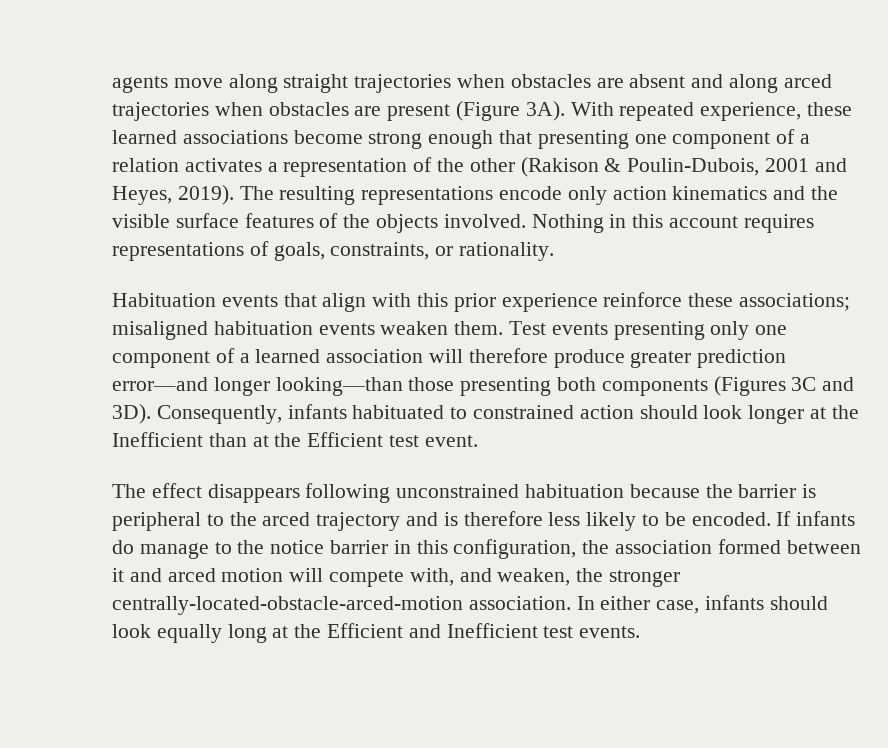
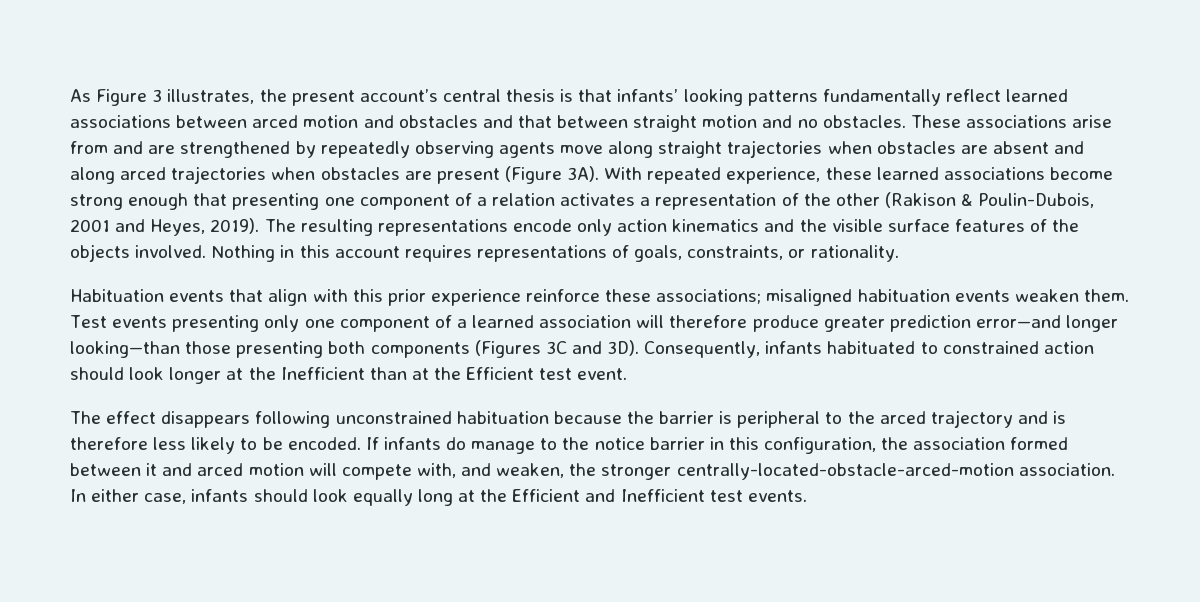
- agents move along straight trajectories when obstacles are absent and along arced trajectories when obstacles are present (Figure 3A).
+ As Figure 3 illustrates, the present account’s central thesis is that infants’ looking patterns fundamentally reflect learned associations between arced motion and obstacles and that between straight motion and no obstacles. These associations arise from and are strengthened by repeatedly observing agents move along straight trajectories when obstacles are absent and along arced trajectories when obstacles are present (Figure 3A).

